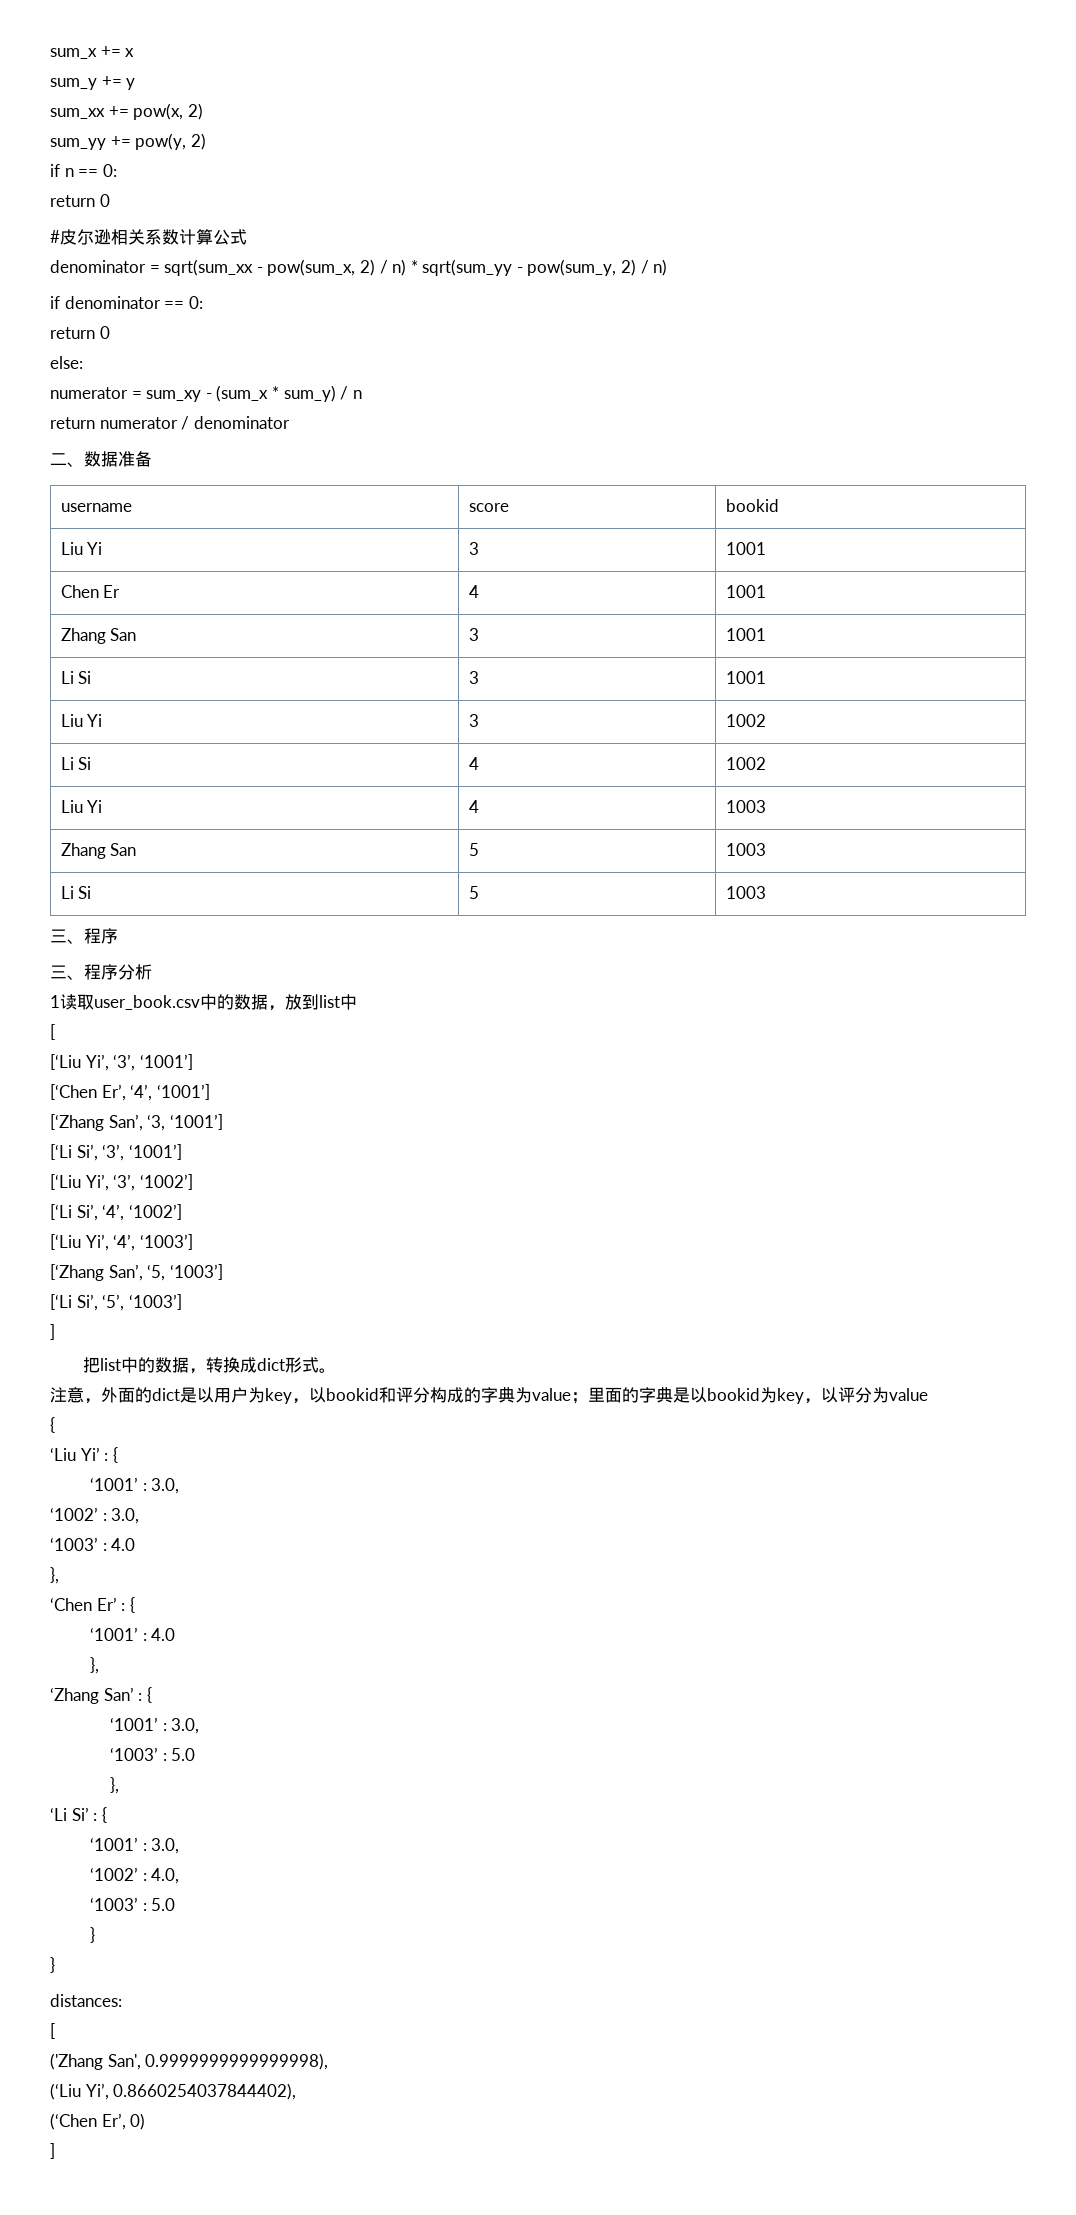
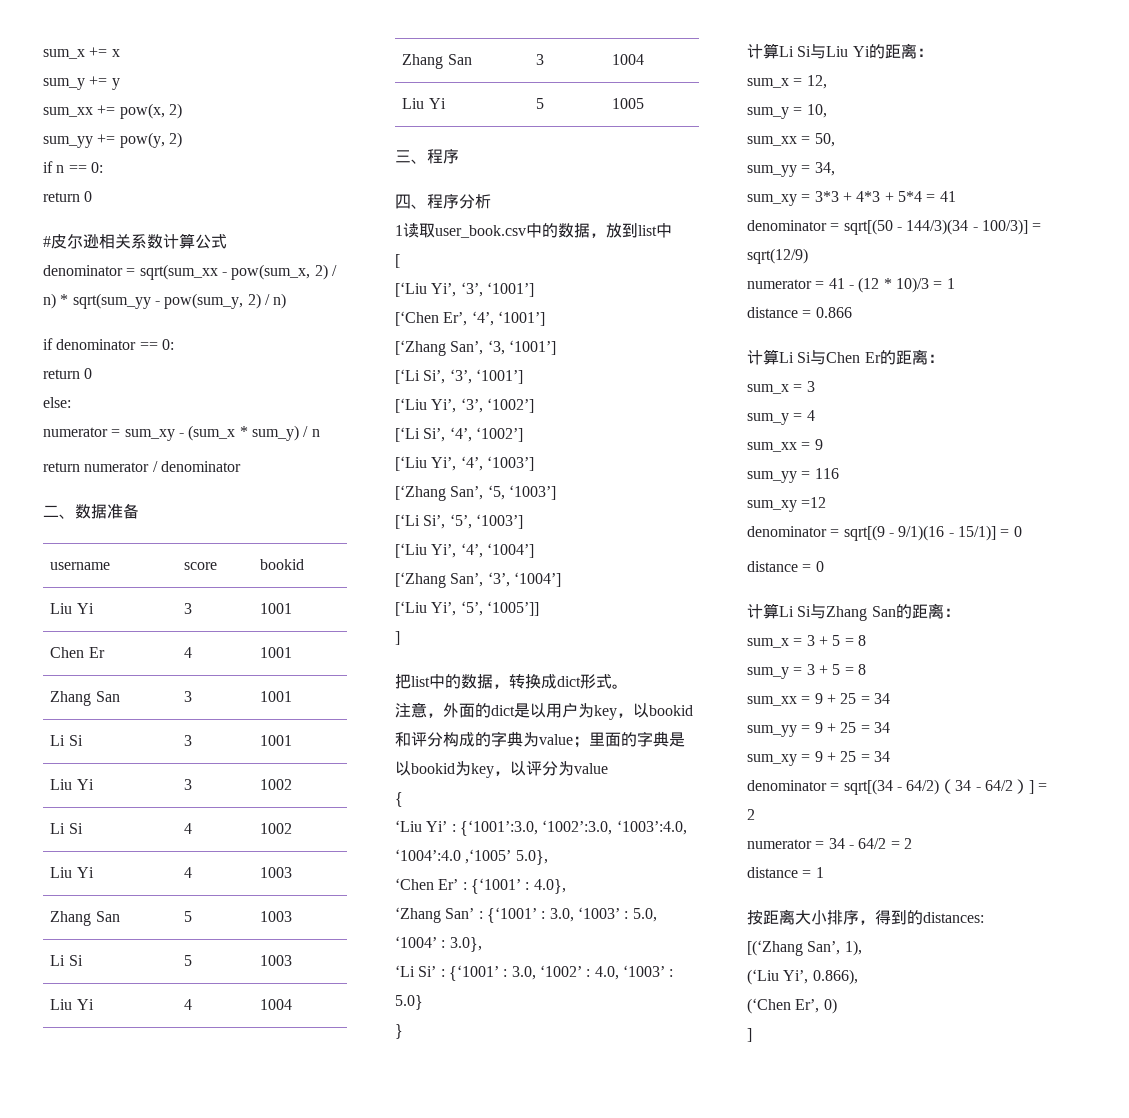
+ Liu Yi | 4 | 1004
+ Zhang San | 3 | 1004
+ Liu Yi | 5 | 1005
- 三、程序分析
+ 四、程序分析
+ [‘Liu Yi’, ‘4’, ‘1004’]
+ [‘Zhang San’, ‘3’, ‘1004’]
+ [‘Liu Yi’, ‘5’, ‘1005’]]
- ‘Liu Yi’ : {
- ‘1001’ : 3.0,
- ‘1002’ : 3.0,
- ‘1003’ : 4.0
- },
- ‘Chen Er’ : {
- ‘1001’ : 4.0
- },
+ ‘Liu Yi’ : {‘1001’:3.0, ‘1002’:3.0, ‘1003’:4.0, ‘1004’:4.0 ,‘1005’ 5.0},
+ ‘Chen Er’ : {‘1001’ : 4.0},
- ‘Zhang San’ : {
- ‘1001’ : 3.0,
- ‘1003’ : 5.0
- },
+ ‘Zhang San’ : {‘1001’ : 3.0, ‘1003’ : 5.0, ‘1004’ : 3.0},
- ‘Li Si’ : {
- ‘1001’ : 3.0,
- ‘1002’ : 4.0,
- ‘1003’ : 5.0
+ ‘Li Si’ : {‘1001’ : 3.0, ‘1002’ : 4.0, ‘1003’ : 5.0}
  }
- }
- distances:
- [
- ('Zhang San', 0.9999999999999998),
+ 计算Li Si与Liu Yi的距离：
+ sum_x = 12,
+ sum_y = 10,
+ sum_xx = 50,
+ sum_yy = 34,
+ sum_xy = 3*3 + 4*3 + 5*4 = 41
+ denominator = sqrt[(50 - 144/3)(34 - 100/3)] = sqrt(12/9)
+ numerator = 41 - (12 * 10)/3 = 1
+ distance = 0.866
+ 计算Li Si与Chen Er的距离：
+ sum_x = 3
+ sum_y = 4
+ sum_xx = 9
+ sum_yy = 116
+ sum_xy =12
+ denominator = sqrt[(9 - 9/1)(16 - 15/1)] = 0
+ distance = 0
+ 计算Li Si与Zhang San的距离：
+ sum_x = 3 + 5 = 8
+ sum_y = 3 + 5 = 8
+ sum_xx = 9 + 25 = 34
+ sum_yy = 9 + 25 = 34
+ sum_xy = 9 + 25 = 34
+ denominator = sqrt[(34 - 64/2)（34 - 64/2）] = 2
+ numerator = 34 - 64/2 = 2
+ distance = 1
+ 按距离大小排序，得到的distances:
+ [(‘Zhang San’, 1),
- (‘Liu Yi’, 0.8660254037844402),
+ (‘Liu Yi’, 0.866),

